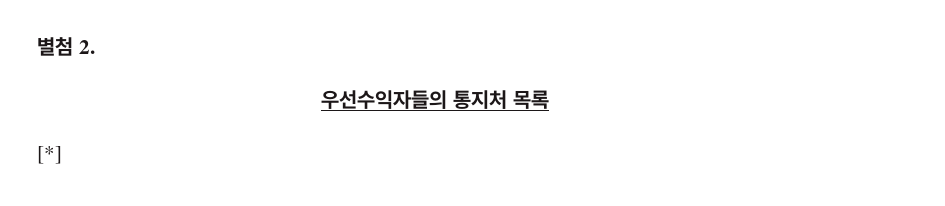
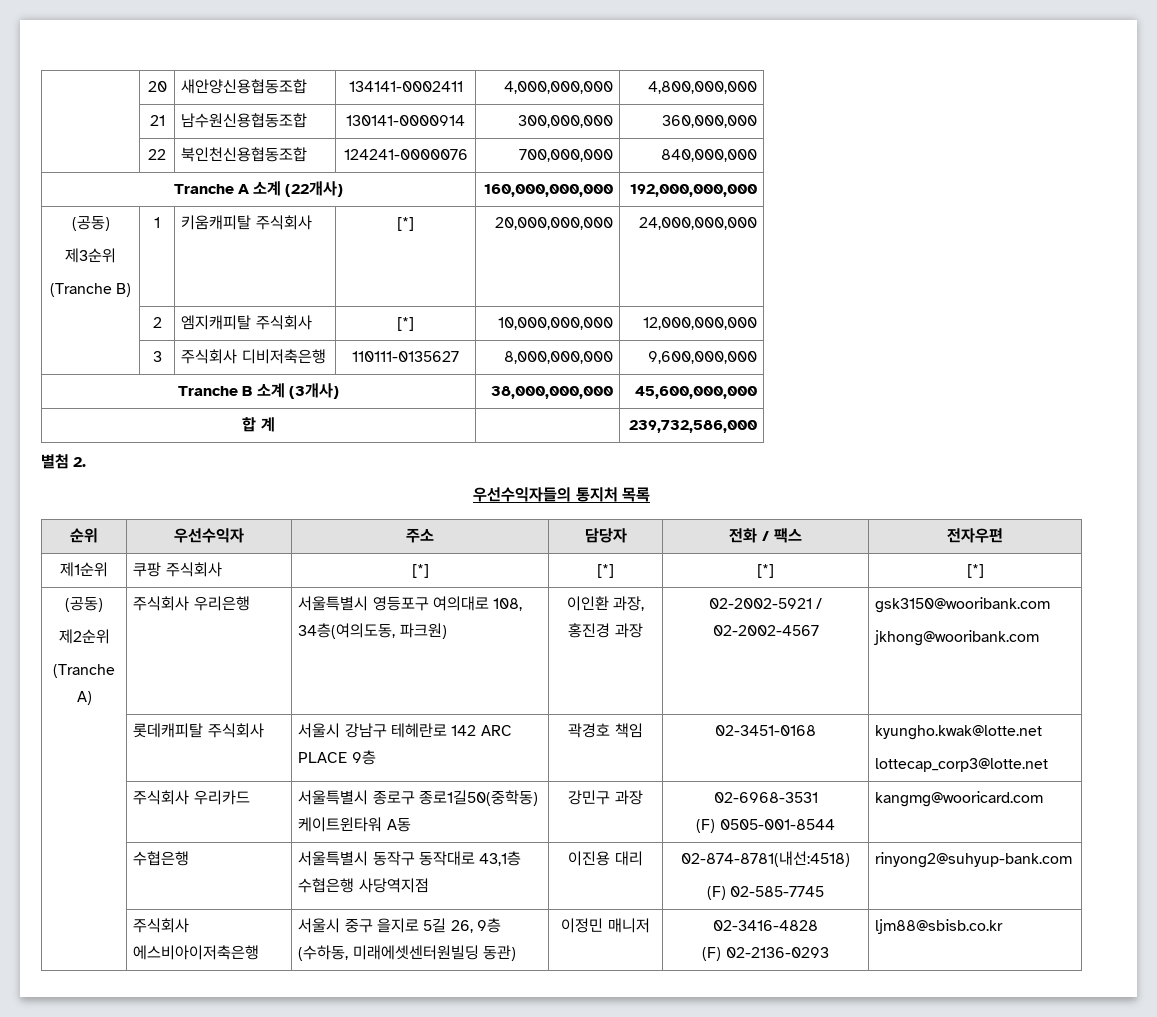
+ | 20 | 새안양신용협동조합 | 134141-0002411 | 4,000,000,000 | 4,800,000,000
+ | 21 | 남수원신용협동조합 | 130141-0000914 | 300,000,000 | 360,000,000
+ | 22 | 북인천신용협동조합 | 124241-0000076 | 700,000,000 | 840,000,000
+ Tranche A 소계 (22개사) | 160,000,000,000 | 192,000,000,000
+ (공동)
+ 제3순위
+ (Tranche B) | 1 | 키움캐피탈 주식회사 | [*] | 20,000,000,000 | 24,000,000,000
+ | 2 | 엠지캐피탈 주식회사 | [*] | 10,000,000,000 | 12,000,000,000
+ | 3 | 주식회사 디비저축은행 | 110111-0135627 | 8,000,000,000 | 9,600,000,000
+ Tranche B 소계 (3개사) | 38,000,000,000 | 45,600,000,000
+ 합 계 | | 239,732,586,000
- [*]
+ 순위 | 우선수익자 | 주소 | 담당자 | 전화 / 팩스 | 전자우편
+ 제1순위 | 쿠팡 주식회사 | [*] | [*] | [*] | [*]
+ (공동)
+ 제2순위
+ (Tranche A) | 주식회사 우리은행 | 서울특별시 영등포구 여의대로 108, 34층(여의도동, 파크원) | 이인환 과장, 홍진경 과장 | 02-2002-5921 / 02-2002-4567 | gsk3150@wooribank.com
+ jkhong@wooribank.com
+ | 롯데캐피탈 주식회사 | 서울시 강남구 테헤란로 142 ARC PLACE 9층 | 곽경호 책임 | 02-3451-0168 | kyungho.kwak@lotte.net
+ lottecap_corp3@lotte.net
+ | 주식회사 우리카드 | 서울특별시 종로구 종로1길50(중학동) 케이트윈타워 A동 | 강민구 과장 | 02-6968-3531
+ (F) 0505-001-8544 | kangmg@wooricard.com
+ | 수협은행 | 서울특별시 동작구 동작대로 43,1층 수협은행 사당역지점 | 이진용 대리 | 02-874-8781(내선:4518)
+ (F) 02-585-7745 | rinyong2@suhyup-bank.com
+ | 주식회사 에스비아이저축은행 | 서울시 중구 을지로 5길 26, 9층 (수하동, 미래에셋센터원빌딩 동관) | 이정민 매니저 | 02-3416-4828
+ (F) 02-2136-0293 | ljm88@sbisb.co.kr

